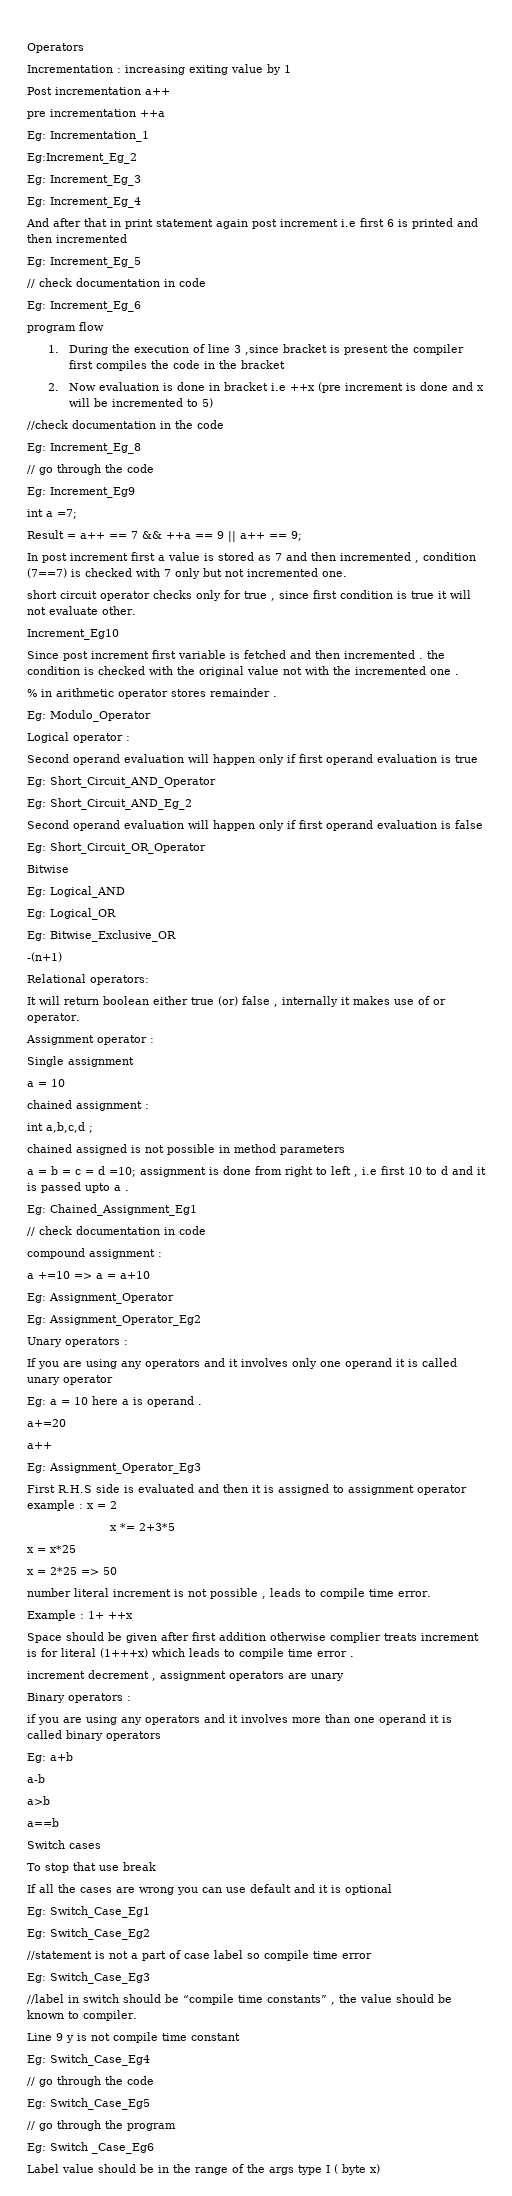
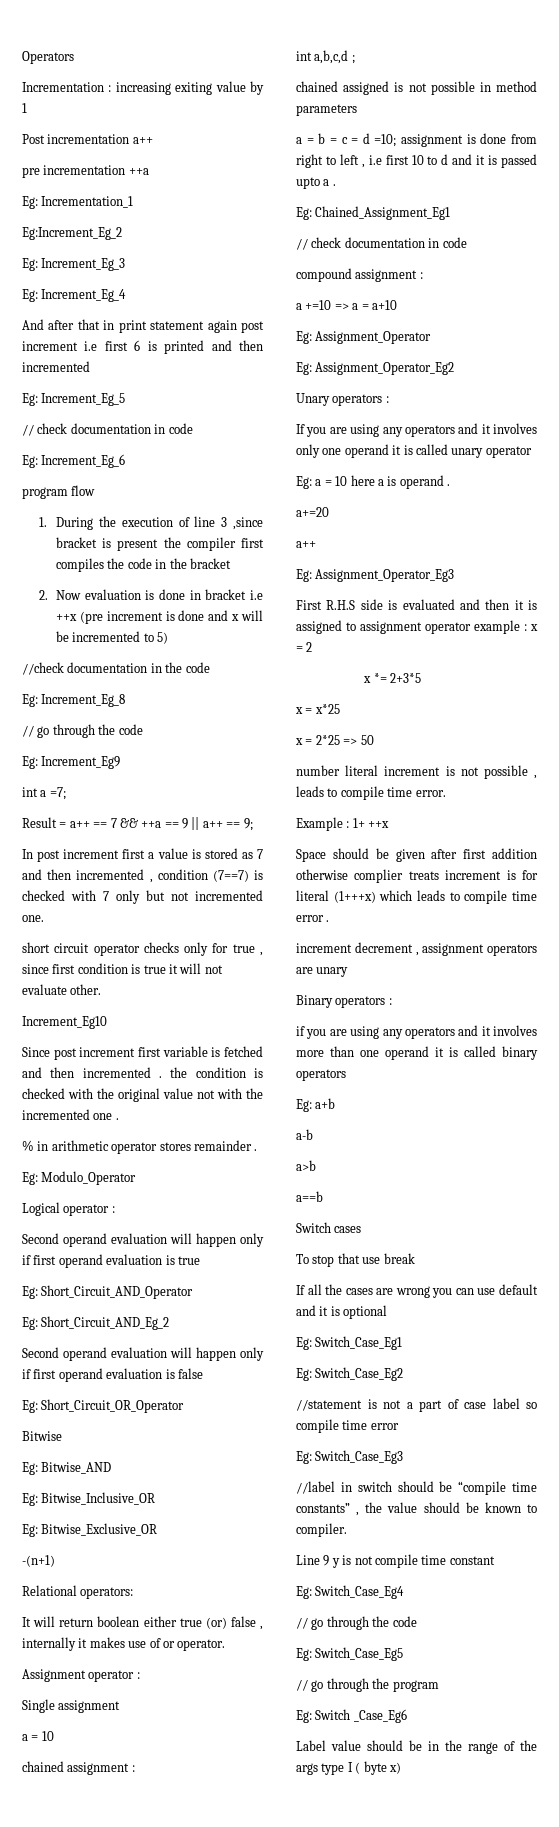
- Eg: Logical_AND
- Eg: Logical_OR
+ Eg: Bitwise_AND
+ Eg: Bitwise_Inclusive_OR

